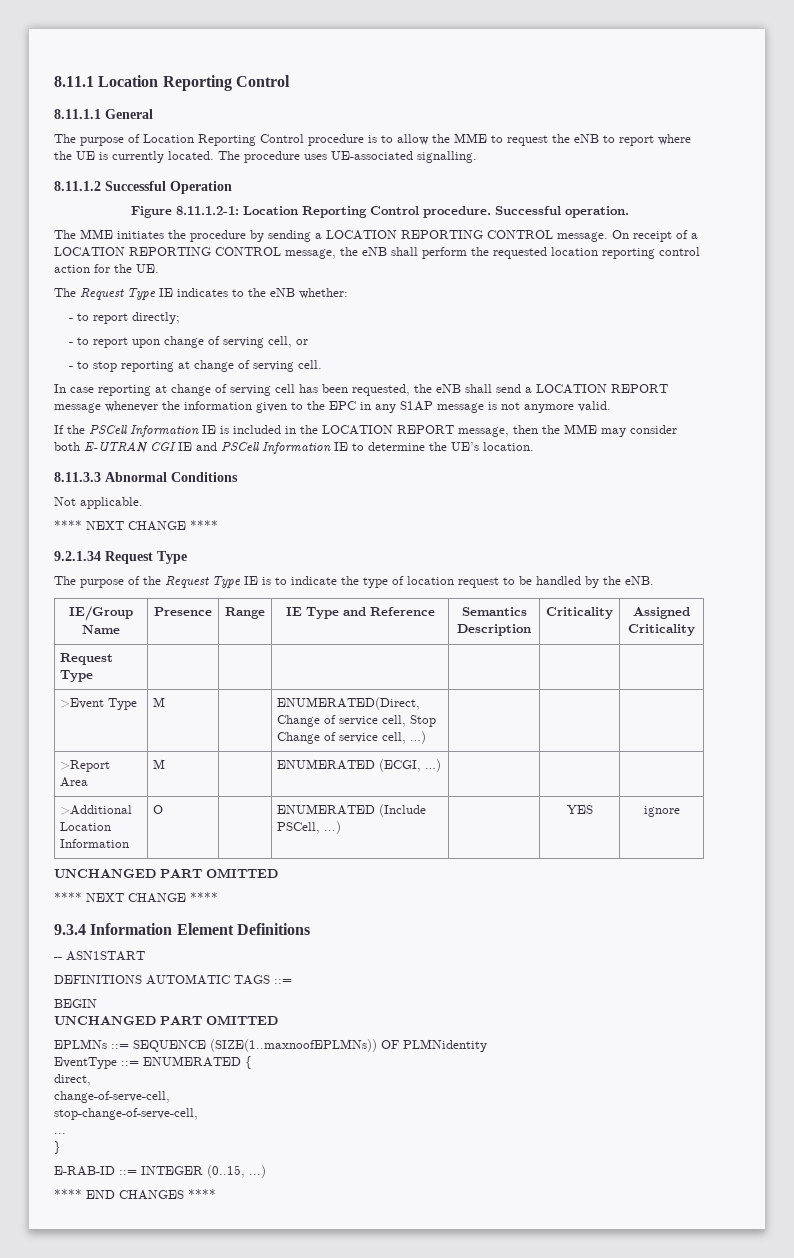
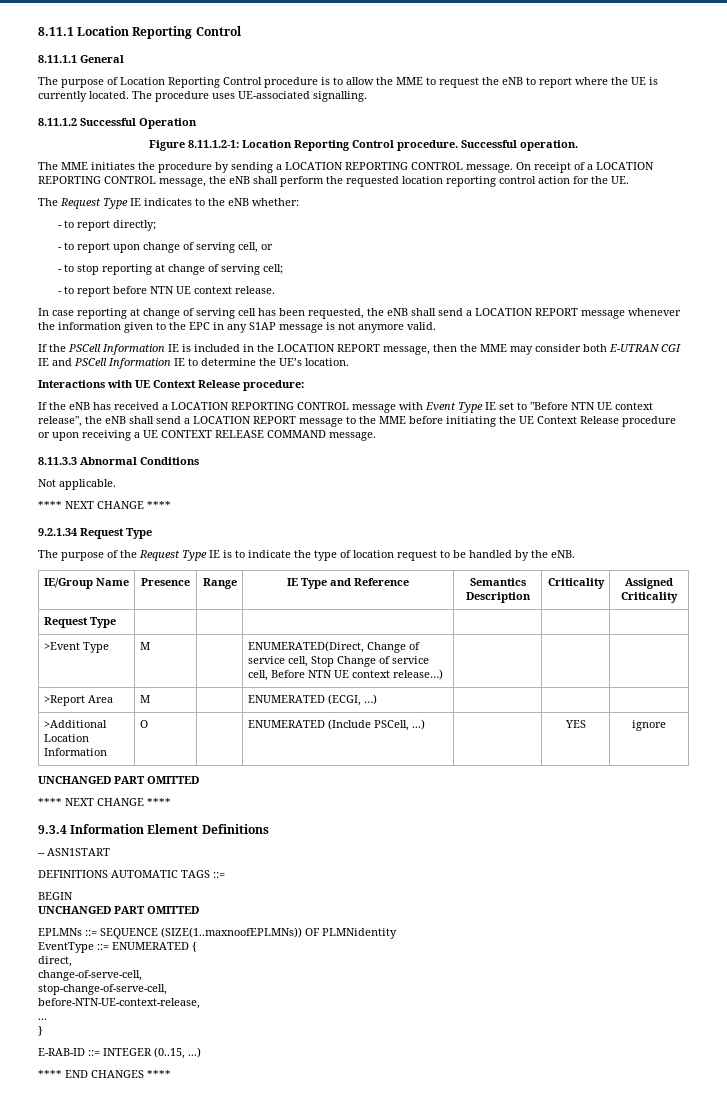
- - to stop reporting at change of serving cell.
+ - to stop reporting at change of serving cell;
+ - to report before NTN UE context release.
+ Interactions with UE Context Release procedure:
+ If the eNB has received a LOCATION REPORTING CONTROL message with Event Type IE set to "Before NTN UE context release", the eNB shall send a LOCATION REPORT message to the MME before initiating the UE Context Release procedure or upon receiving a UE CONTEXT RELEASE COMMAND message.
- >Event Type | M | | ENUMERATED(Direct, Change of service cell, Stop Change of service cell, …) | | |
+ >Event Type | M | | ENUMERATED(Direct, Change of service cell, Stop Change of service cell, Before NTN UE context release…) | | |
+ before-NTN-UE-context-release,

